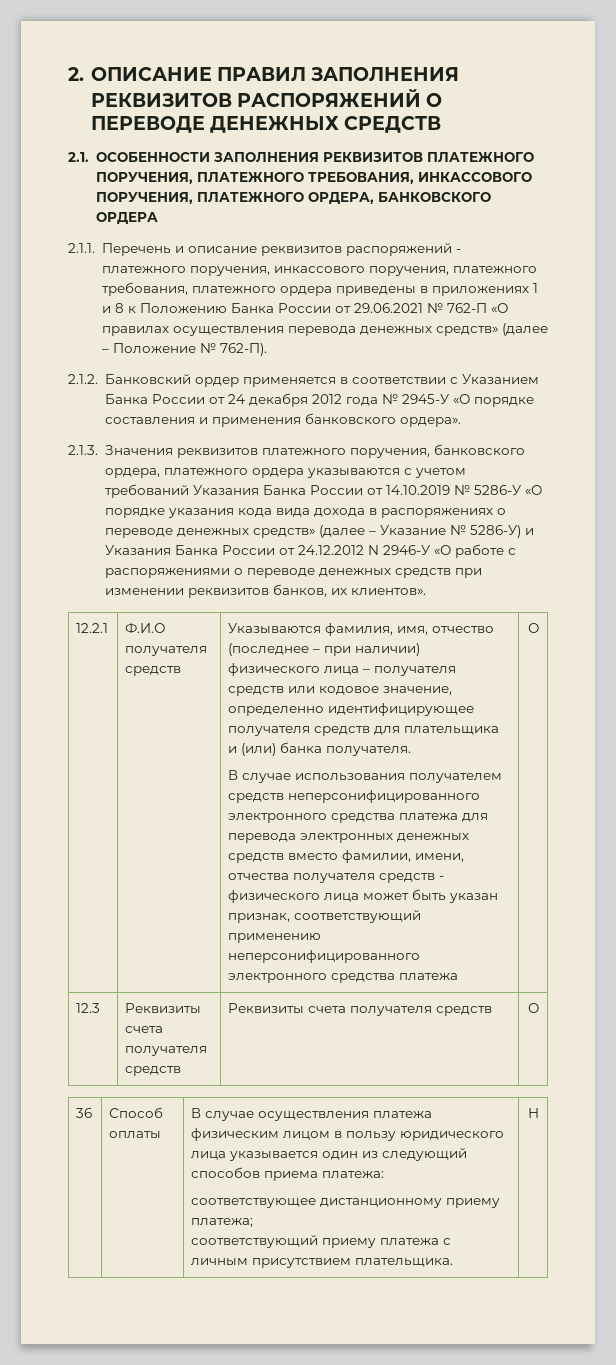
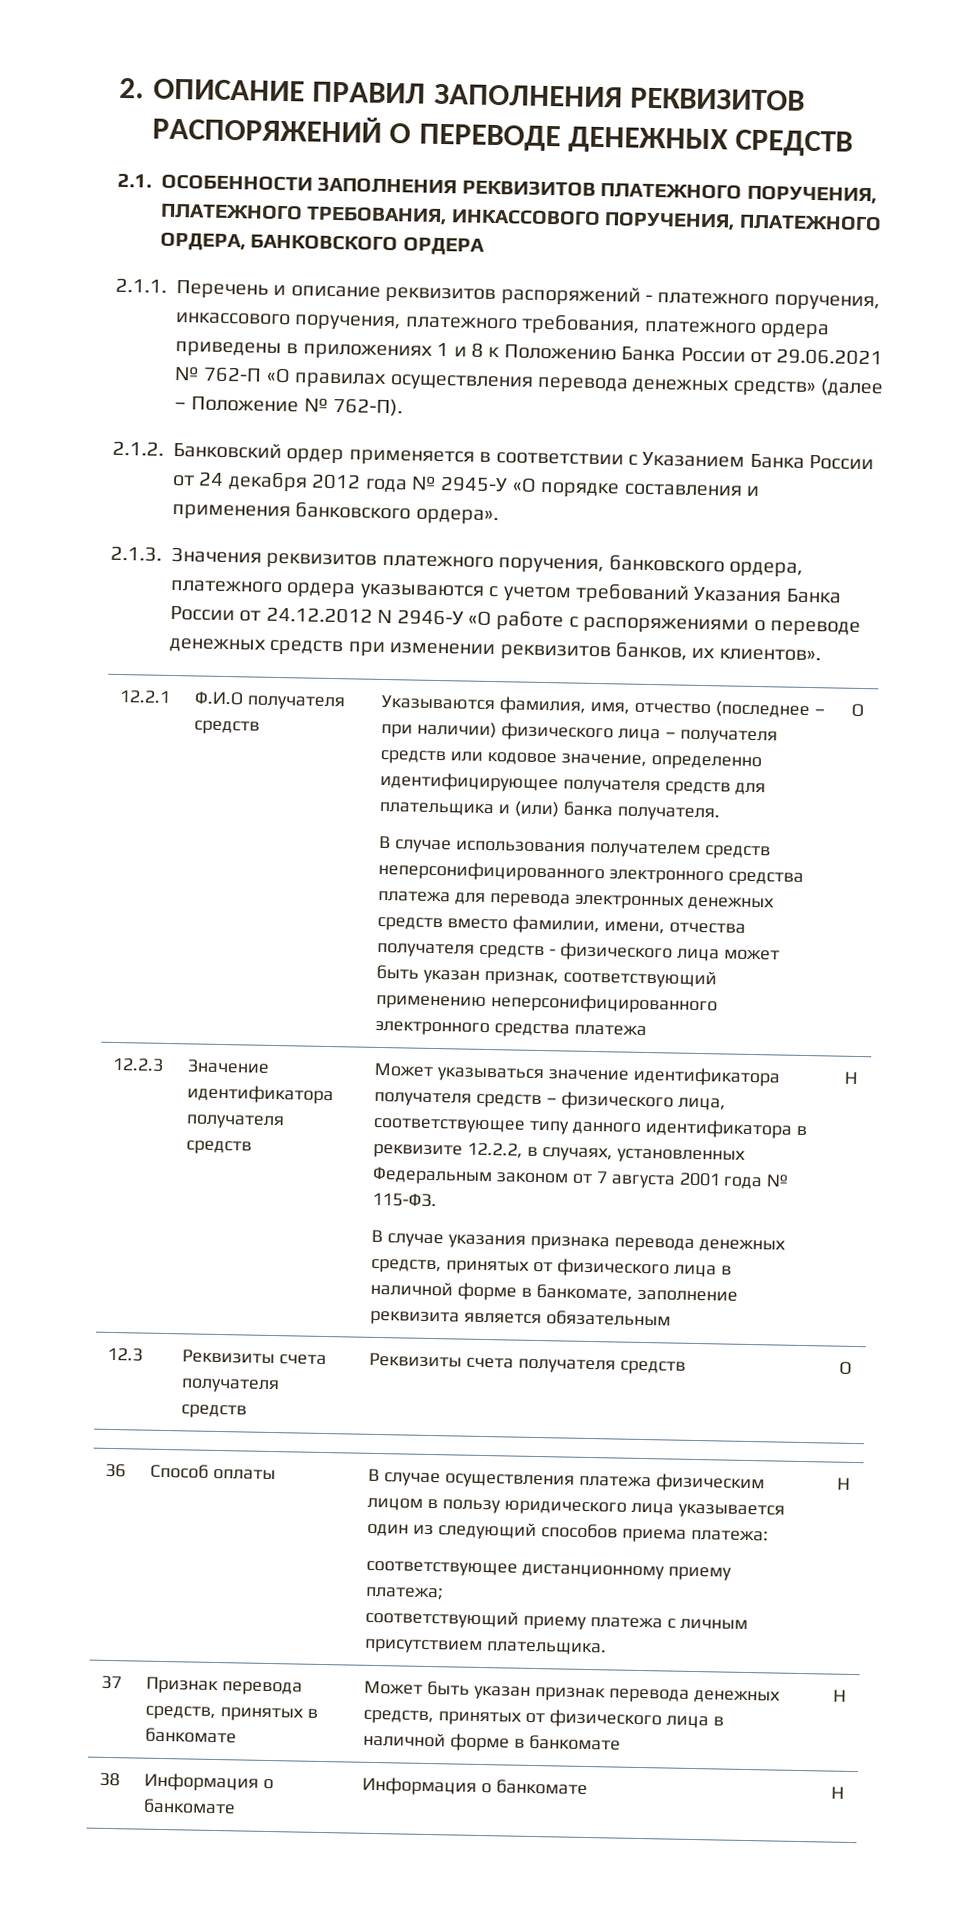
- 2.1.3. Значения реквизитов платежного поручения, банковского ордера, платежного ордера указываются с учетом требований Указания Банка России от 14.10.2019 № 5286-У «О порядке указания кода вида дохода в распоряжениях о переводе денежных средств» (далее – Указание № 5286-У) и Указания Банка России от 24.12.2012 N 2946-У «О работе с распоряжениями о переводе денежных средств при изменении реквизитов банков, их клиентов».
+ 2.1.3. Значения реквизитов платежного поручения, банковского ордера, платежного ордера указываются с учетом требований Указания Банка России от 24.12.2012 N 2946-У «О работе с распоряжениями о переводе денежных средств при изменении реквизитов банков, их клиентов».
+ 12.2.3 | Значение идентификатора получателя средств | Может указываться значение идентификатора получателя средств – физического лица, соответствующее типу данного идентификатора в реквизите 12.2.2, в случаях, установленных Федеральным законом от 7 августа 2001 года № 115-ФЗ.
+ В случае указания признака перевода денежных средств, принятых от физического лица в наличной форме в банкомате, заполнение реквизита является обязательным | Н
+ 37 | Признак перевода средств, принятых в банкомате | Может быть указан признак перевода денежных средств, принятых от физического лица в наличной форме в банкомате | Н
+ 38 | Информация о банкомате | Информация о банкомате | Н

